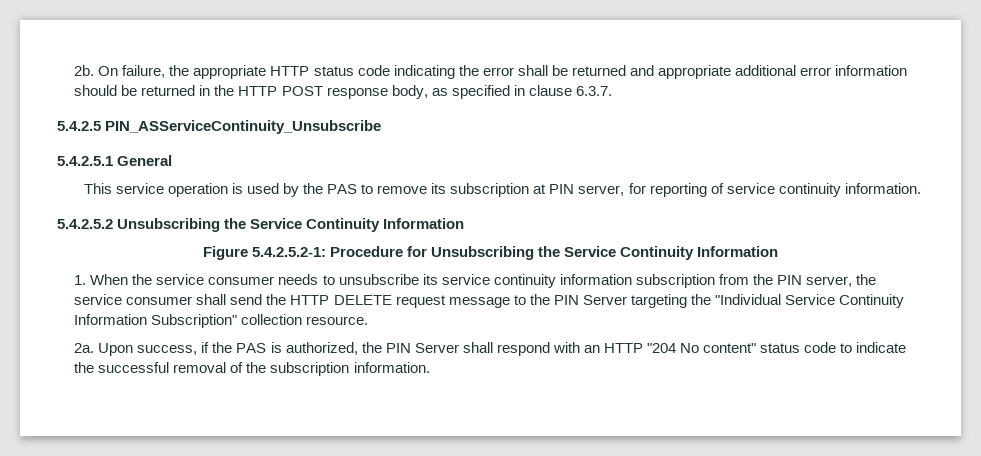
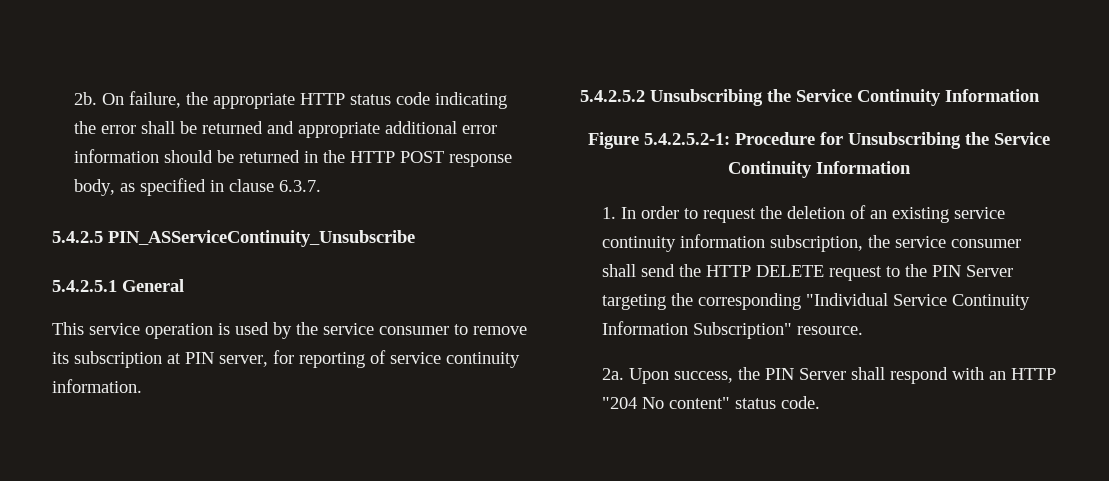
- This service operation is used by the PAS to remove its subscription at PIN server, for reporting of service continuity information.
+ This service operation is used by the service consumer to remove its subscription at PIN server, for reporting of service continuity information.
- 1. When the service consumer needs to unsubscribe its service continuity information subscription from the PIN server, the service consumer shall send the HTTP DELETE request message to the PIN Server targeting the "Individual Service Continuity Information Subscription" collection resource.
+ 1. In order to request the deletion of an existing service continuity information subscription, the service consumer shall send the HTTP DELETE request to the PIN Server targeting the corresponding "Individual Service Continuity Information Subscription" resource.
- Upon success, if the PAS is authorized, the PIN Server shall respond with an HTTP "204 No content" status code to indicate the successful removal of the subscription information.
+ Upon success, the PIN Server shall respond with an HTTP "204 No content" status code.

